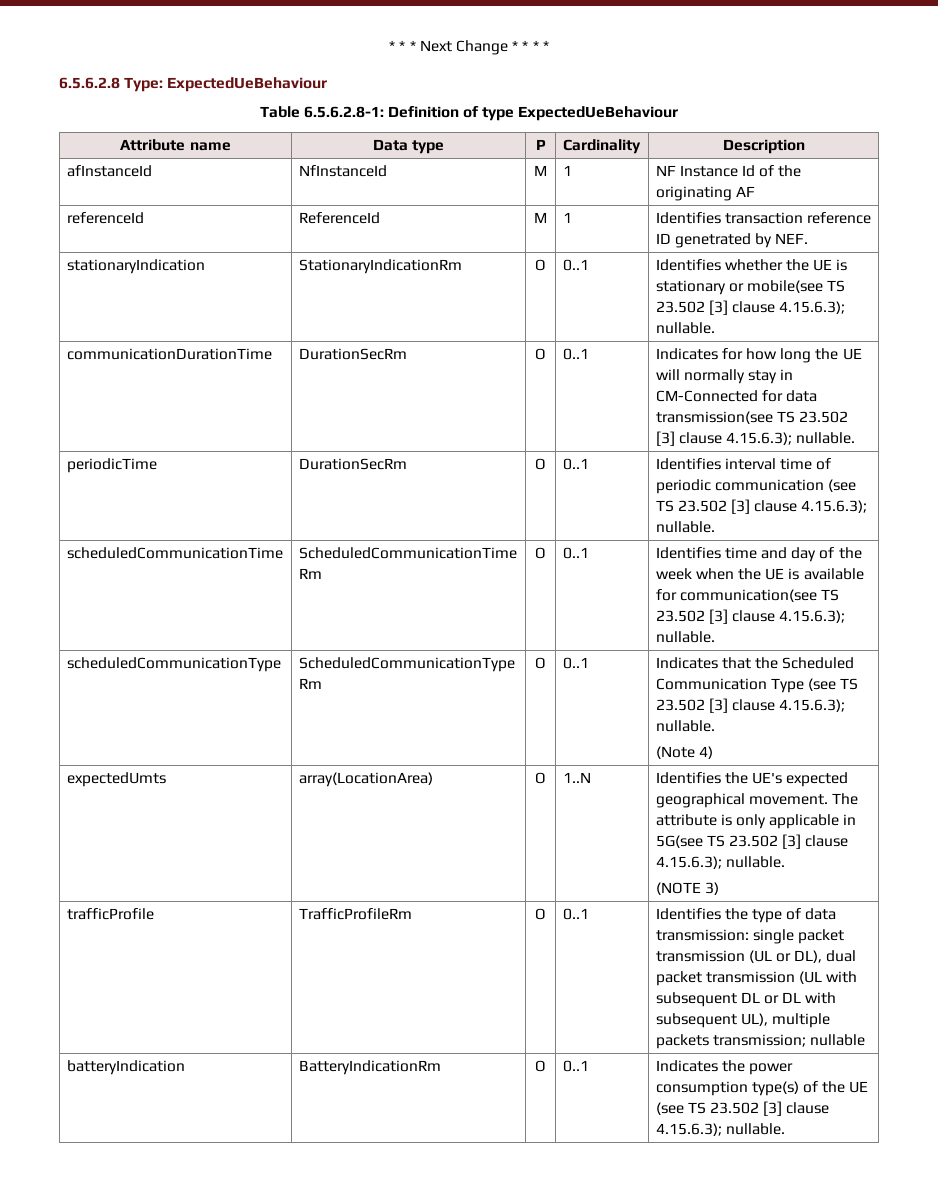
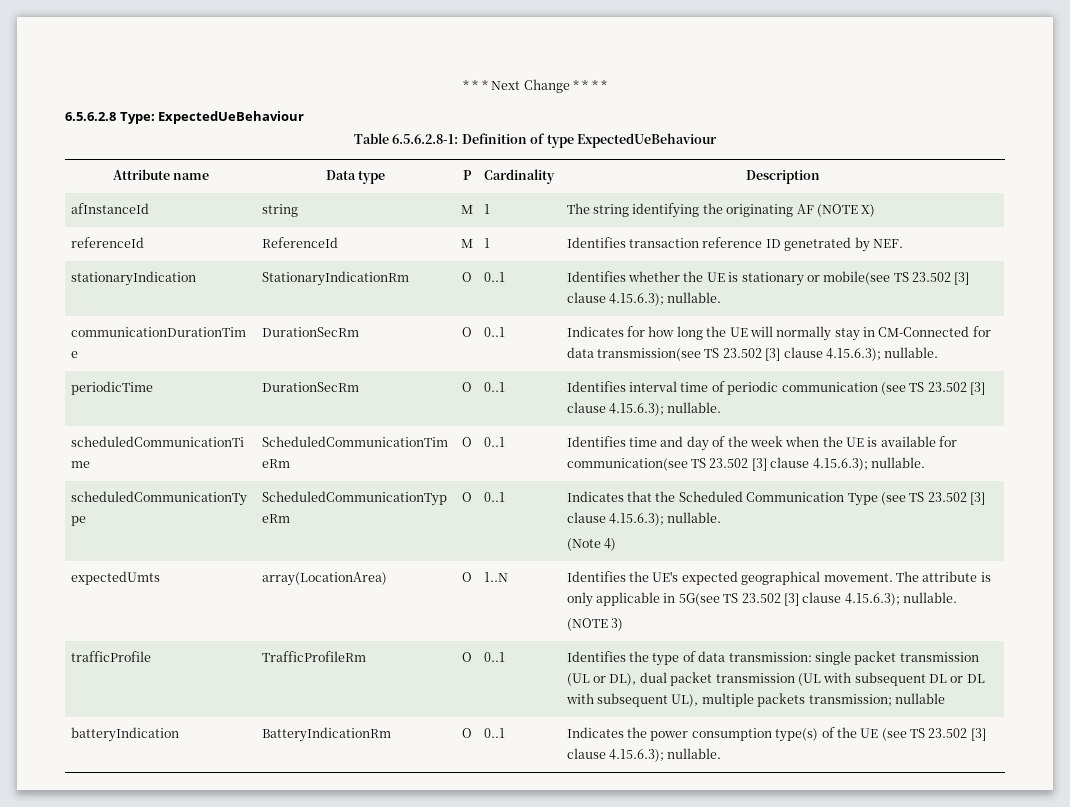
- afInstanceId | NfInstanceId | M | 1 | NF Instance Id of the originating AF
+ afInstanceId | string | M | 1 | The string identifying the originating AF (NOTE X)

